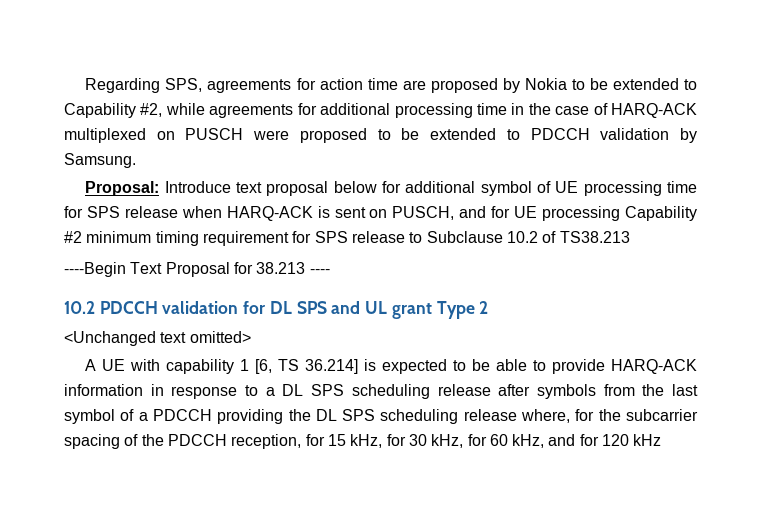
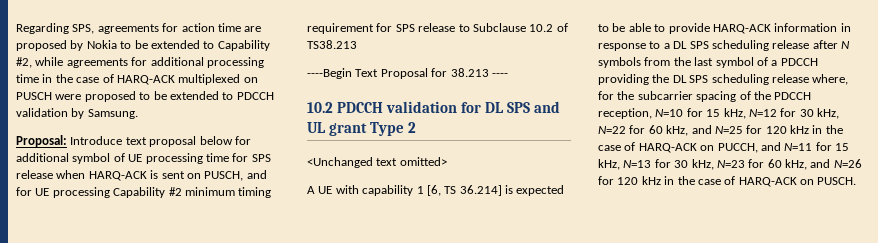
- A UE with capability 1 [6, TS 36.214] is expected to be able to provide HARQ-ACK information in response to a DL SPS scheduling release after symbols from the last symbol of a PDCCH providing the DL SPS scheduling release where, for the subcarrier spacing of the PDCCH reception, for 15 kHz, for 30 kHz, for 60 kHz, and for 120 kHz
+ A UE with capability 1 [6, TS 36.214] is expected to be able to provide HARQ-ACK information in response to a DL SPS scheduling release after N symbols from the last symbol of a PDCCH providing the DL SPS scheduling release where, for the subcarrier spacing of the PDCCH reception, N=10 for 15 kHz, N=12 for 30 kHz, N=22 for 60 kHz, and N=25 for 120 kHz in the case of HARQ-ACK on PUCCH, and N=11 for 15 kHz, N=13 for 30 kHz, N=23 for 60 kHz, and N=26 for 120 kHz in the case of HARQ-ACK on PUSCH.

